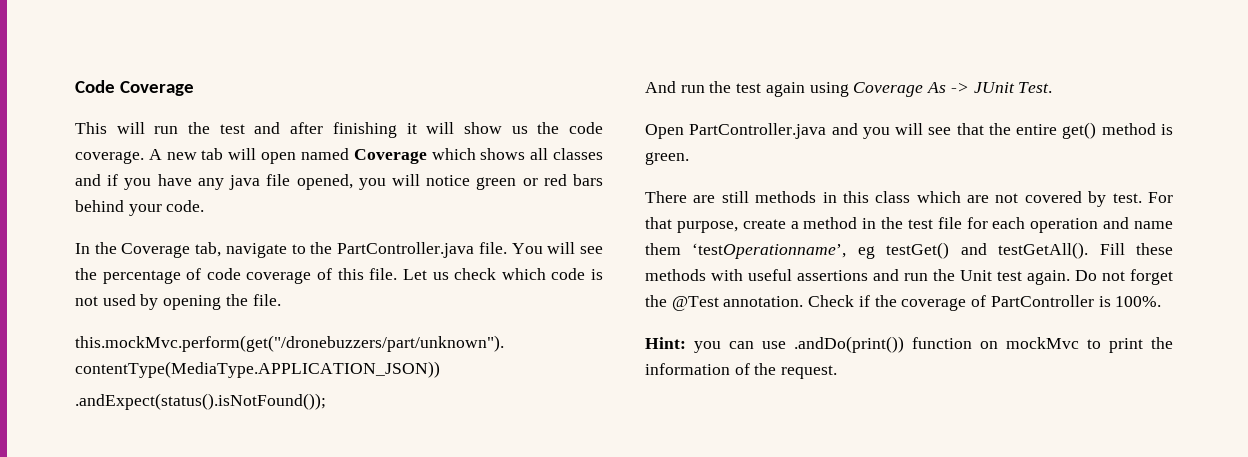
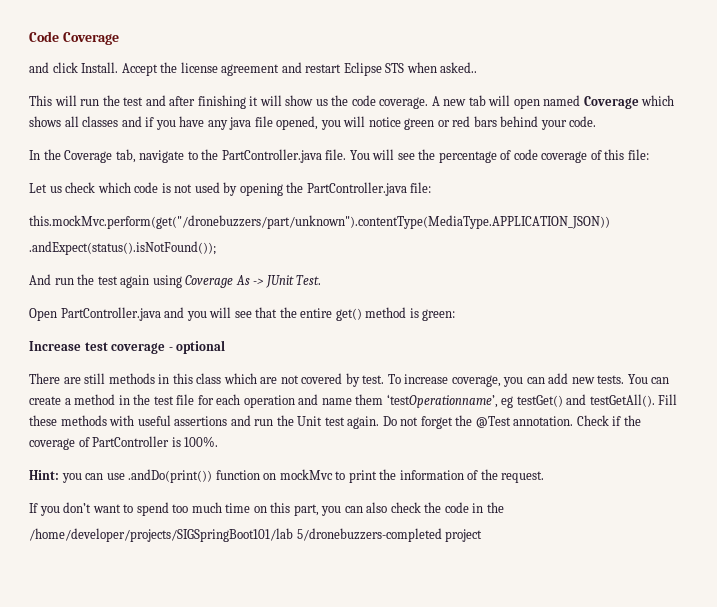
+ and click Install. Accept the license agreement and restart Eclipse STS when asked..
- You will see the percentage of code coverage of this file. Let us check which code is not used by opening the file.
+ You will see the percentage of code coverage of this file:
+ Let us check which code is not used by opening the PartController.java file:
- Open PartController.java and you will see that the entire get() method is green.
+ Open PartController.java and you will see that the entire get() method is green:
+ Increase test coverage - optional
- For that purpose, create a method in the test file for each operation and name them ‘testOperationname’, eg testGet() and testGetAll().
+ To increase coverage, you can add new tests. You can create a method in the test file for each operation and name them ‘testOperationname’, eg testGet() and testGetAll().
+ If you don’t want to spend too much time on this part, you can also check the code in the
+ /home/developer/projects/SIGSpringBoot101/lab 5/dronebuzzers-completed project

